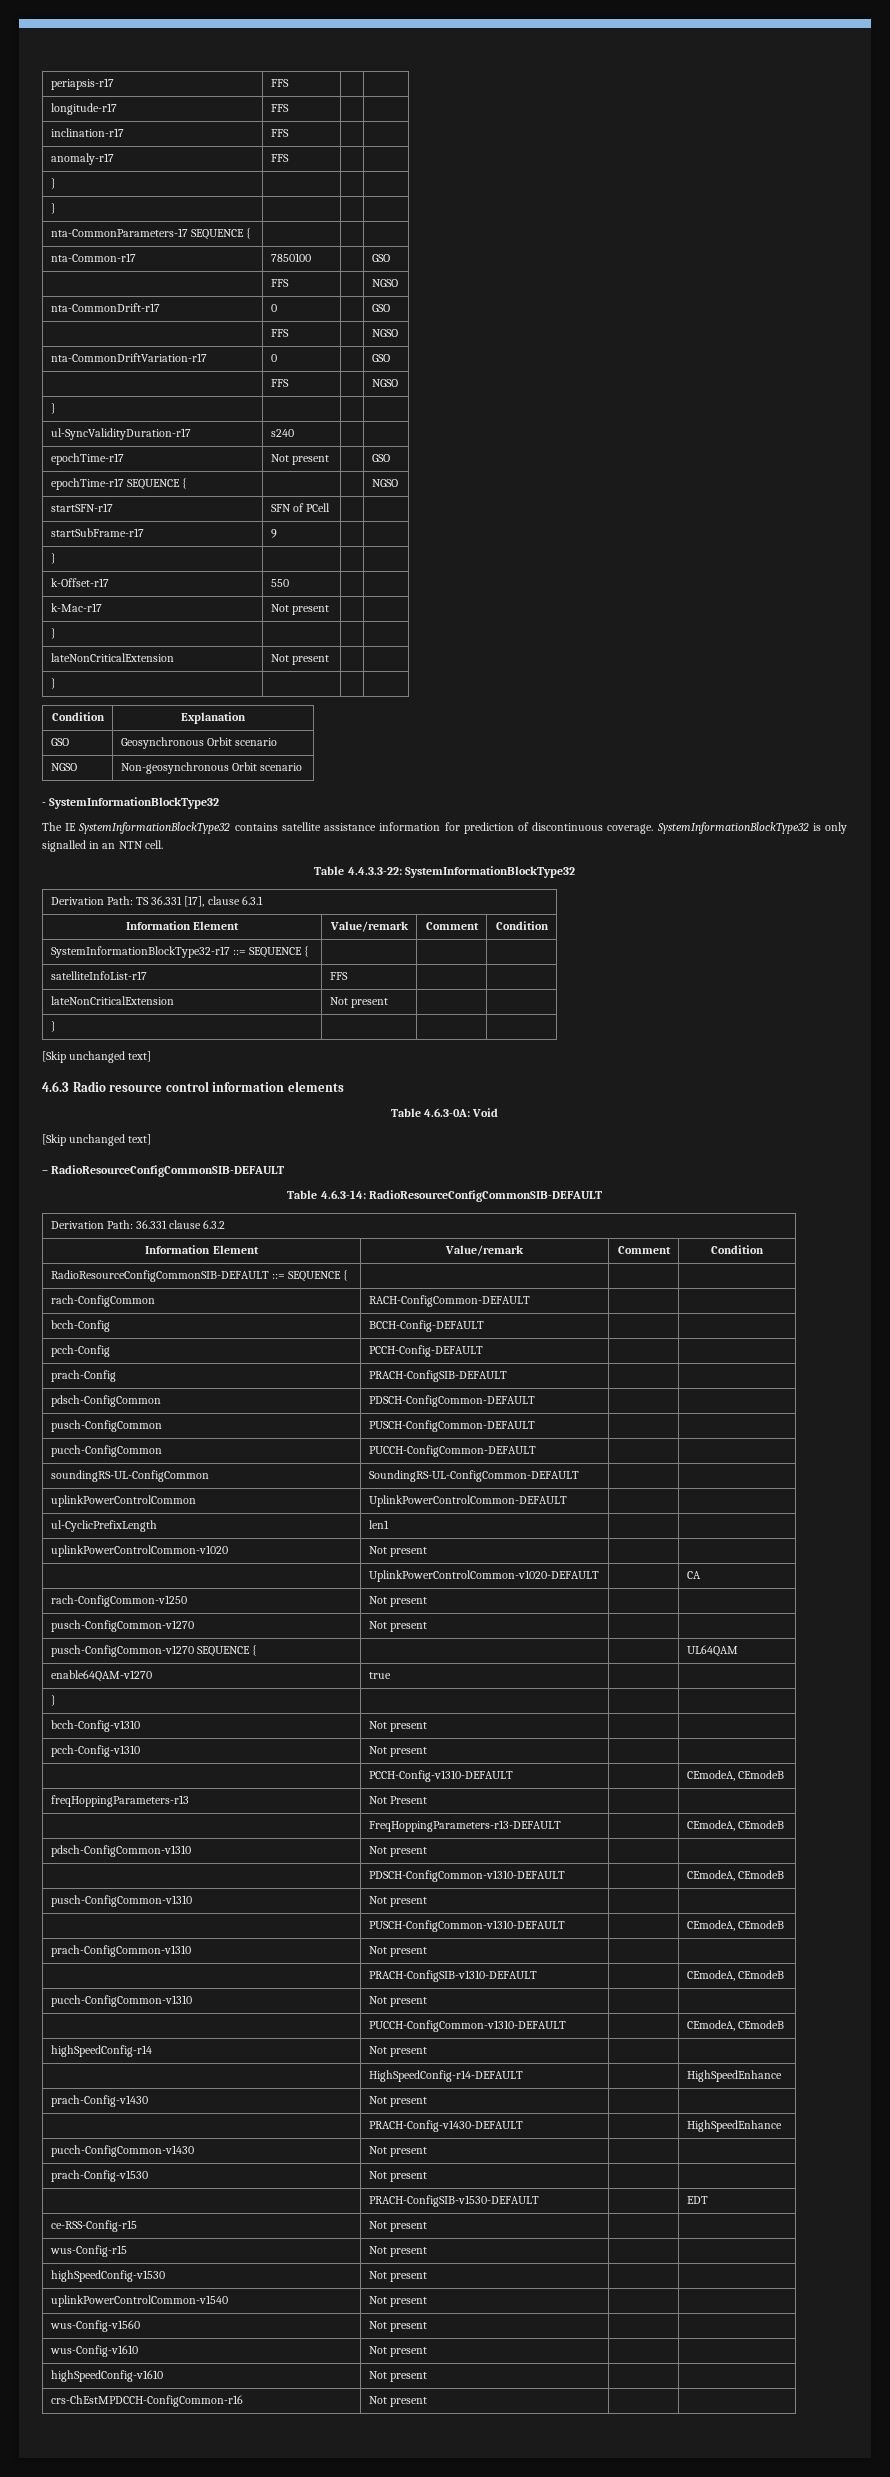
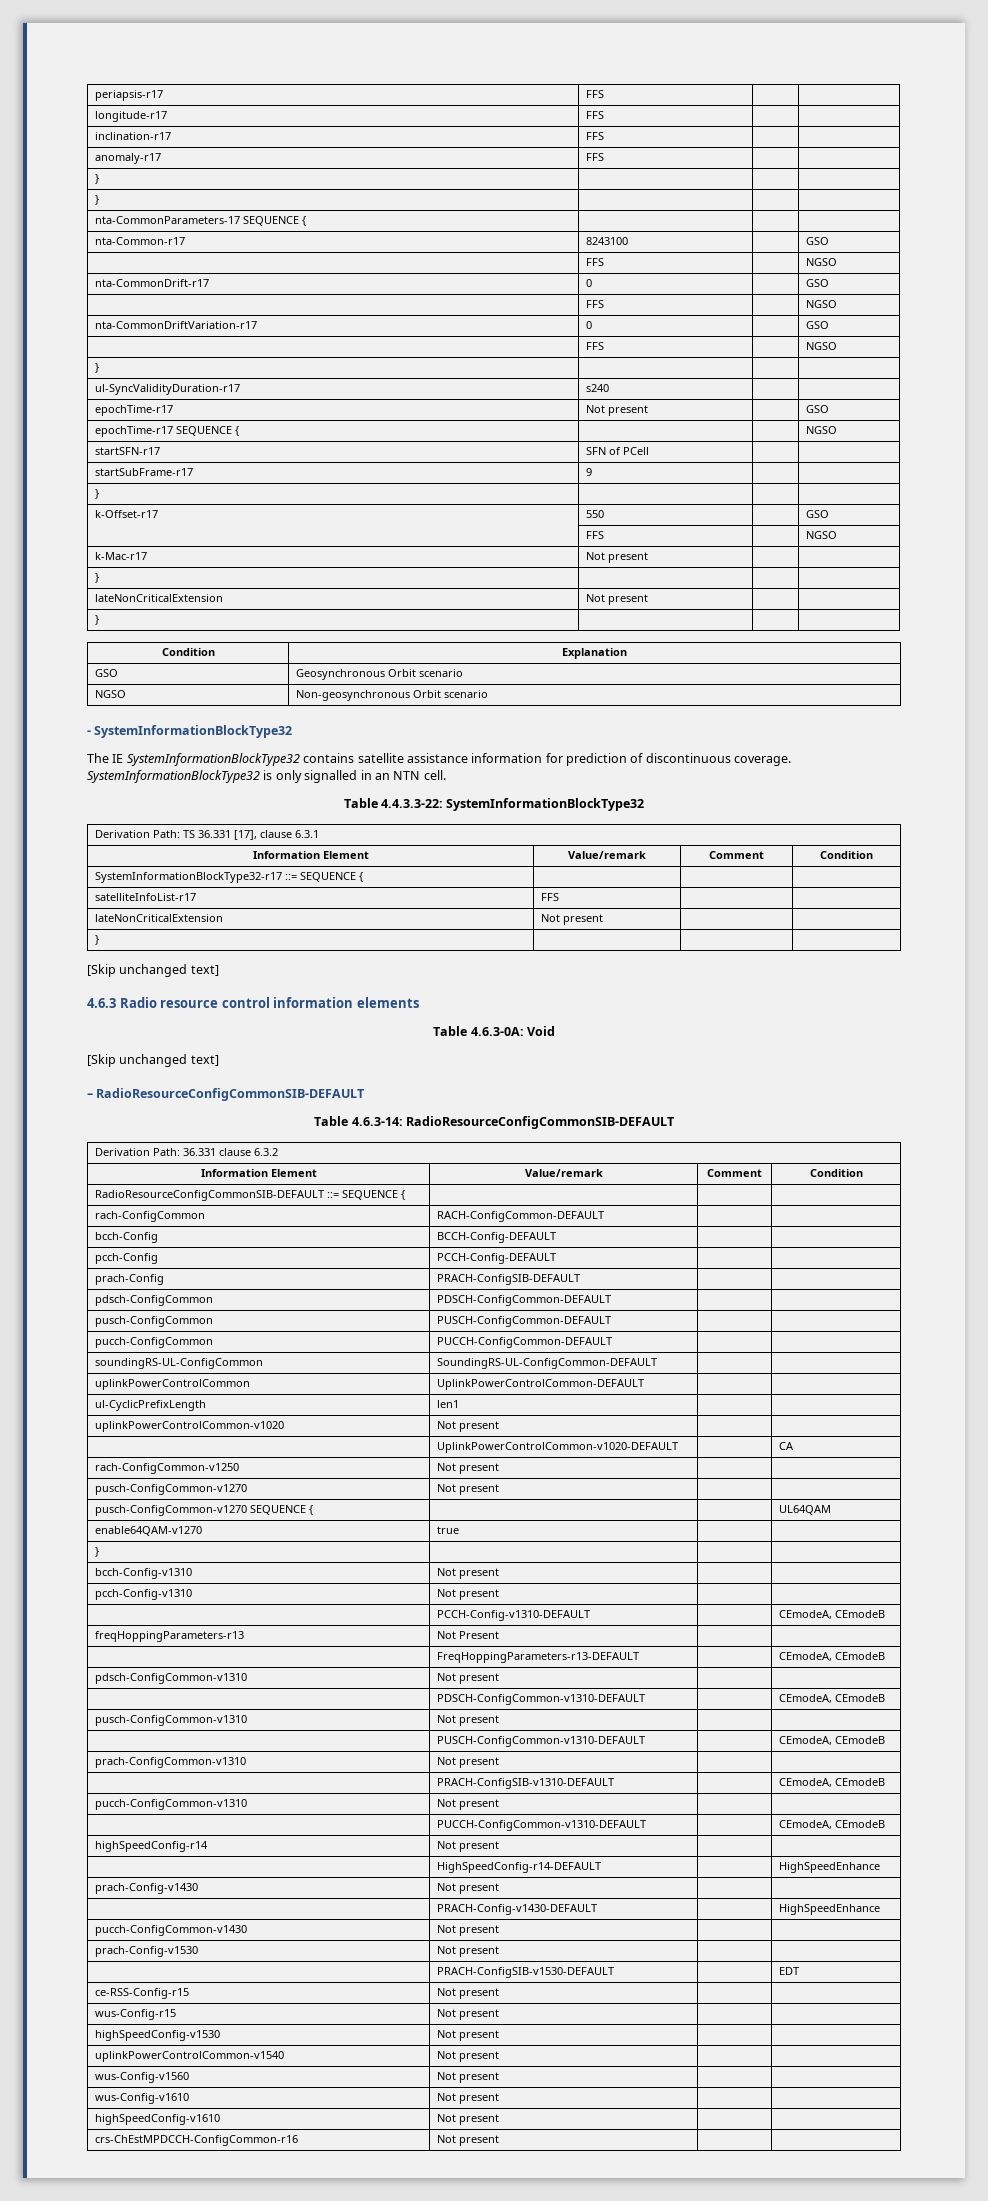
- nta-Common-r17 | 7850100 | | GSO
+ nta-Common-r17 | 8243100 | | GSO
- k-Offset-r17 | 550 | |
+ k-Offset-r17 | 550 | | GSO
+ | FFS | | NGSO

